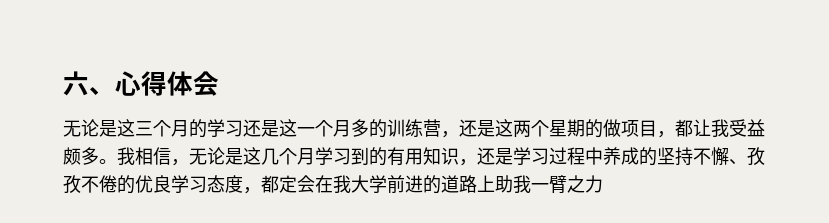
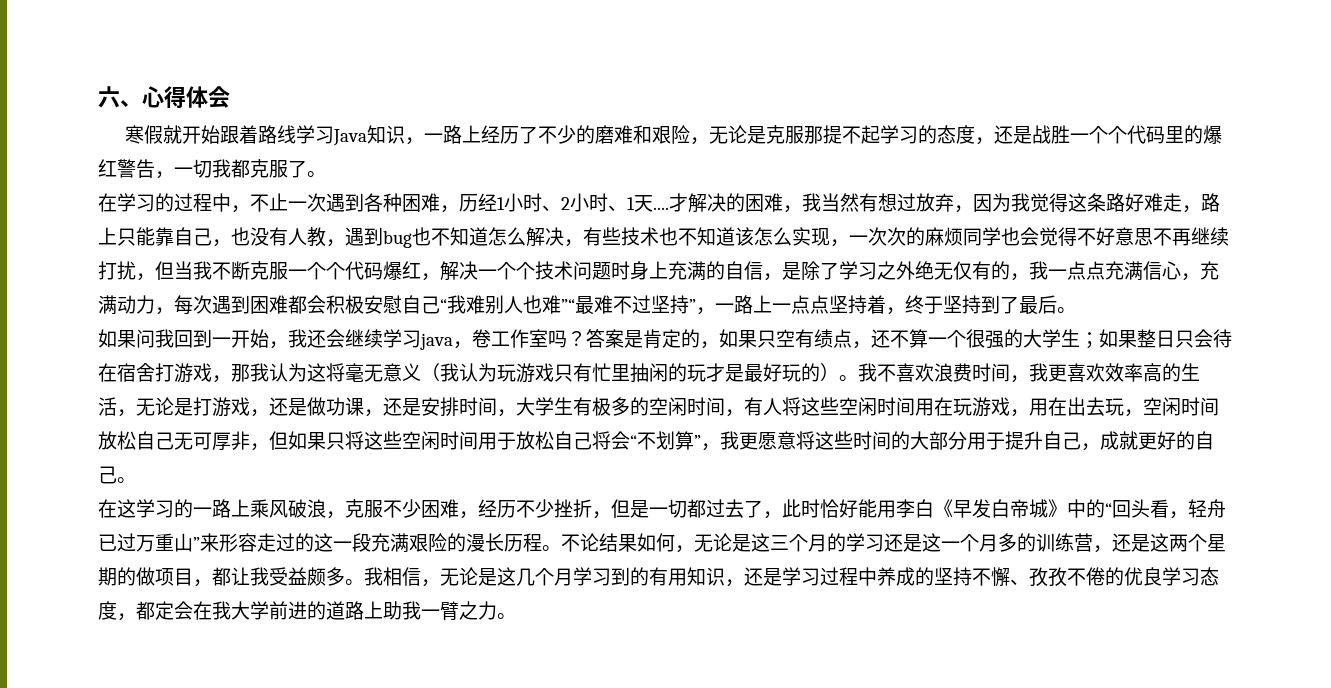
- 无论是这三个月的学习还是这一个月多的训练营，还是这两个星期的做项目，都让我受益颇多。
+ 寒假就开始跟着路线学习Java知识，一路上经历了不少的磨难和艰险，无论是克服那提不起学习的态度，还是战胜一个个代码里的爆红警告，一切我都克服了。
+ 在学习的过程中，不止一次遇到各种困难，历经1小时、2小时、1天....才解决的困难，我当然有想过放弃，因为我觉得这条路好难走，路上只能靠自己，也没有人教，遇到bug也不知道怎么解决，有些技术也不知道该怎么实现，一次次的麻烦同学也会觉得不好意思不再继续打扰，但当我不断克服一个个代码爆红，解决一个个技术问题时身上充满的自信，是除了学习之外绝无仅有的，我一点点充满信心，充满动力，每次遇到困难都会积极安慰自己“我难别人也难”“最难不过坚持”，一路上一点点坚持着，终于坚持到了最后。
+ 如果问我回到一开始，我还会继续学习java，卷工作室吗？答案是肯定的，如果只空有绩点，还不算一个很强的大学生；如果整日只会待在宿舍打游戏，那我认为这将毫无意义（我认为玩游戏只有忙里抽闲的玩才是最好玩的）。我不喜欢浪费时间，我更喜欢效率高的生活，无论是打游戏，还是做功课，还是安排时间，大学生有极多的空闲时间，有人将这些空闲时间用在玩游戏，用在出去玩，空闲时间放松自己无可厚非，但如果只将这些空闲时间用于放松自己将会“不划算”，我更愿意将这些时间的大部分用于提升自己，成就更好的自己。
+ 在这学习的一路上乘风破浪，克服不少困难，经历不少挫折，但是一切都过去了，此时恰好能用李白《早发白帝城》中的“回头看，轻舟已过万重山”来形容走过的这一段充满艰险的漫长历程。不论结果如何，无论是这三个月的学习还是这一个月多的训练营，还是这两个星期的做项目，都让我受益颇多。
- 我相信，无论是这几个月学习到的有用知识，还是学习过程中养成的坚持不懈、孜孜不倦的优良学习态度，都定会在我大学前进的道路上助我一臂之力
+ 我相信，无论是这几个月学习到的有用知识，还是学习过程中养成的坚持不懈、孜孜不倦的优良学习态度，都定会在我大学前进的道路上助我一臂之力。

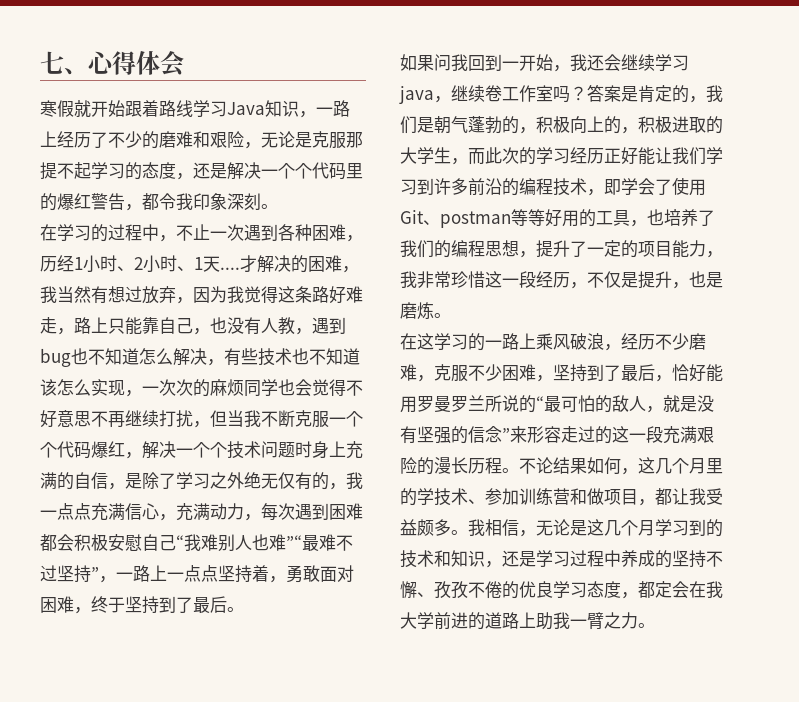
- 六、心得体会
+ 七、心得体会
- 寒假就开始跟着路线学习Java知识，一路上经历了不少的磨难和艰险，无论是克服那提不起学习的态度，还是战胜一个个代码里的爆红警告，一切我都克服了。
+ 寒假就开始跟着路线学习Java知识，一路上经历了不少的磨难和艰险，无论是克服那提不起学习的态度，还是解决一个个代码里的爆红警告，都令我印象深刻。
- 才解决的困难，我当然有想过放弃，因为我觉得这条路好难走，路上只能靠自己，也没有人教，遇到bug也不知道怎么解决，有些技术也不知道该怎么实现，一次次的麻烦同学也会觉得不好意思不再继续打扰，但当我不断克服一个个代码爆红，解决一个个技术问题时身上充满的自信，是除了学习之外绝无仅有的，我一点点充满信心，充满动力，每次遇到困难都会积极安慰自己“我难别人也难”“最难不过坚持”，一路上一点点坚持着，终于坚持到了最后。
+ 才解决的困难，我当然有想过放弃，因为我觉得这条路好难走，路上只能靠自己，也没有人教，遇到bug也不知道怎么解决，有些技术也不知道该怎么实现，一次次的麻烦同学也会觉得不好意思不再继续打扰，但当我不断克服一个个代码爆红，解决一个个技术问题时身上充满的自信，是除了学习之外绝无仅有的，我一点点充满信心，充满动力，每次遇到困难都会积极安慰自己“我难别人也难”“最难不过坚持”，一路上一点点坚持着，勇敢面对困难，终于坚持到了最后。
- 如果问我回到一开始，我还会继续学习java，卷工作室吗？
+ 如果问我回到一开始，我还会继续学习java，继续卷工作室吗？
- 答案是肯定的，如果只空有绩点，还不算一个很强的大学生；如果整日只会待在宿舍打游戏，那我认为这将毫无意义（我认为玩游戏只有忙里抽闲的玩才是最好玩的）。我不喜欢浪费时间，我更喜欢效率高的生活，无论是打游戏，还是做功课，还是安排时间，大学生有极多的空闲时间，有人将这些空闲时间用在玩游戏，用在出去玩，空闲时间放松自己无可厚非，但如果只将这些空闲时间用于放松自己将会“不划算”，我更愿意将这些时间的大部分用于提升自己，成就更好的自己。
+ 答案是肯定的，我们是朝气蓬勃的，积极向上的，积极进取的大学生，而此次的学习经历正好能让我们学习到许多前沿的编程技术，即学会了使用Git、postman等等好用的工具，也培养了我们的编程思想，提升了一定的项目能力，我非常珍惜这一段经历，不仅是提升，也是磨炼。
- 在这学习的一路上乘风破浪，克服不少困难，经历不少挫折，但是一切都过去了，此时恰好能用李白《早发白帝城》中的“回头看，轻舟已过万重山”来形容走过的这一段充满艰险的漫长历程。
+ 在这学习的一路上乘风破浪，经历不少磨难，克服不少困难，坚持到了最后，恰好能用罗曼罗兰所说的“最可怕的敌人，就是没有坚强的信念”来形容走过的这一段充满艰险的漫长历程。
- 不论结果如何，无论是这三个月的学习还是这一个月多的训练营，还是这两个星期的做项目，都让我受益颇多。
+ 不论结果如何，这几个月里的学技术、参加训练营和做项目，都让我受益颇多。
- 我相信，无论是这几个月学习到的有用知识，还是学习过程中养成的坚持不懈、孜孜不倦的优良学习态度，都定会在我大学前进的道路上助我一臂之力。
+ 我相信，无论是这几个月学习到的技术和知识，还是学习过程中养成的坚持不懈、孜孜不倦的优良学习态度，都定会在我大学前进的道路上助我一臂之力。

